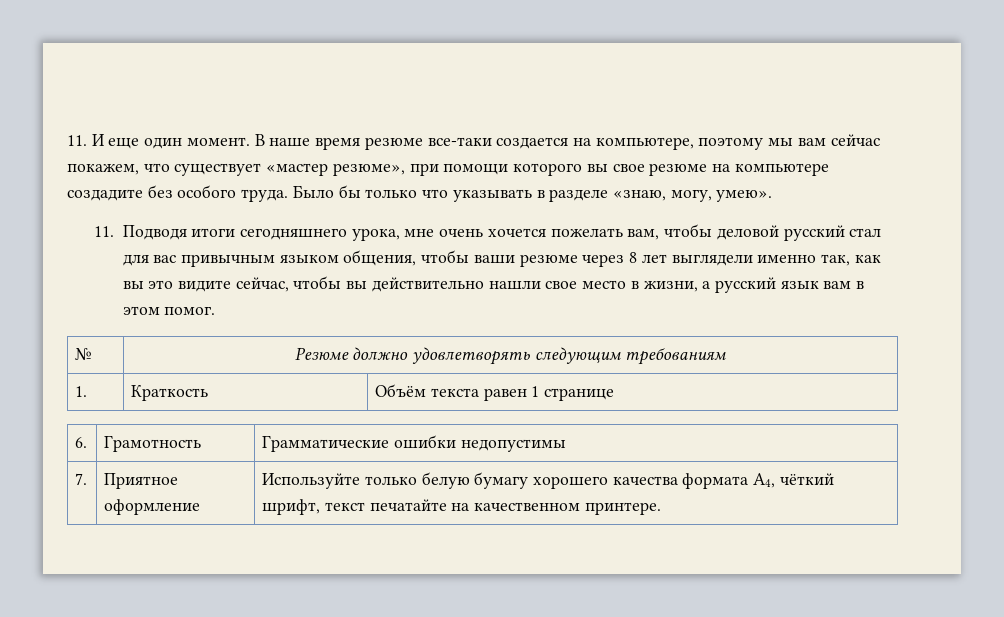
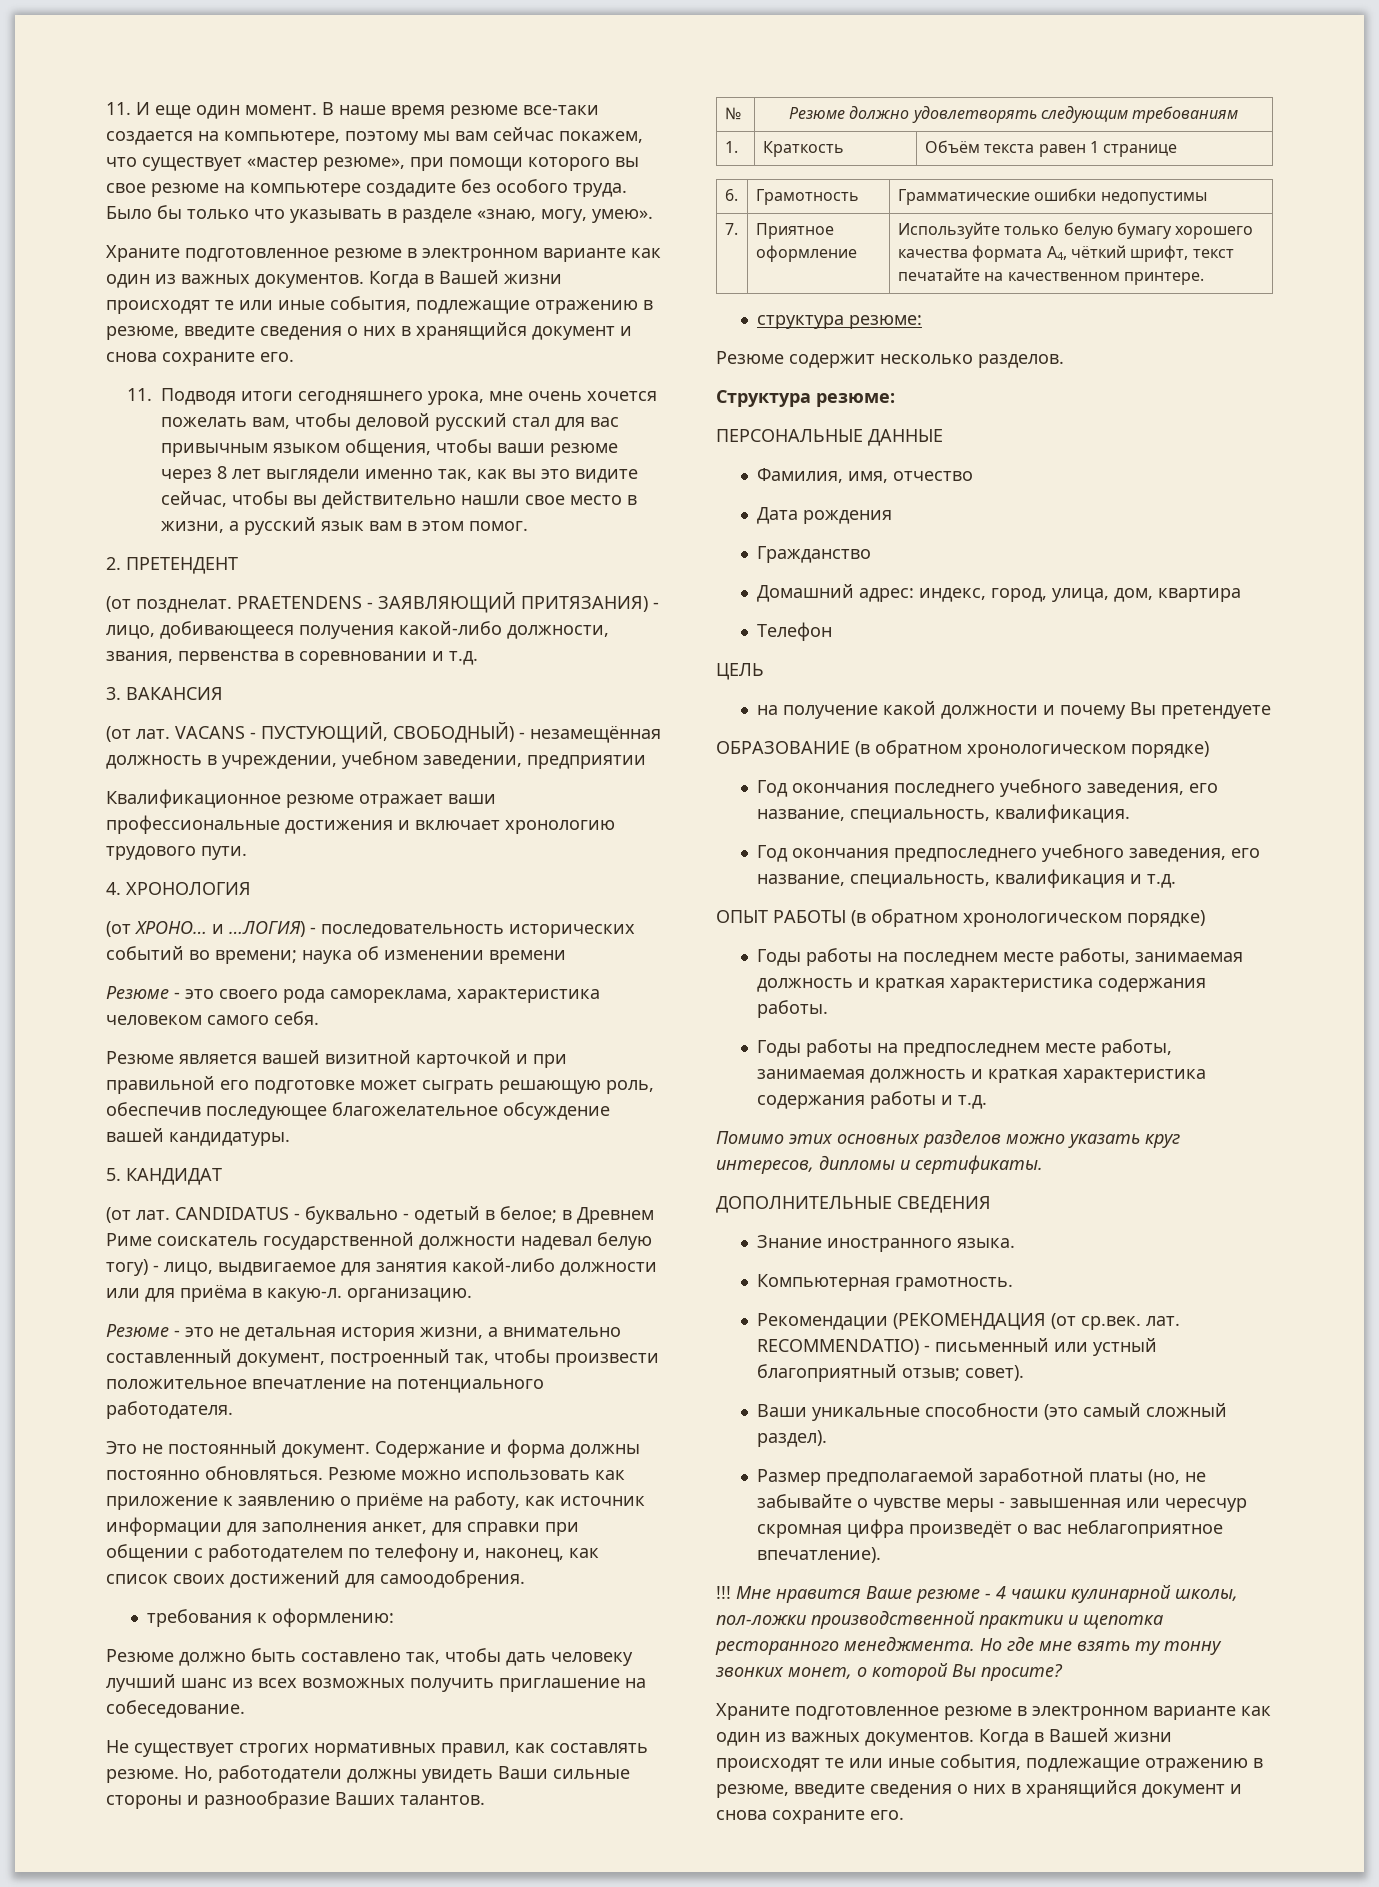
  Было бы только что указывать в разделе «знаю, могу, умею».
+ Храните подготовленное резюме в электронном варианте как один из важных документов. Когда в Вашей жизни происходят те или иные события, подлежащие отражению в резюме, введите сведения о них в хранящийся документ и снова сохраните его.
+ 2. ПРЕТЕНДЕНТ
+ (от позднелат. PRAETENDENS - ЗАЯВЛЯЮЩИЙ ПРИТЯЗАНИЯ) - лицо, добивающееся получения какой-либо должности, звания, первенства в соревновании и т.д.
+ 3. ВАКАНСИЯ
+ (от лат. VACANS - ПУСТУЮЩИЙ, СВОБОДНЫЙ) - незамещённая должность в учреждении, учебном заведении, предприятии
+ Квалификационное резюме отражает ваши профессиональные достижения и включает хронологию трудового пути.
+ 4. ХРОНОЛОГИЯ
+ (от ХРОНО… и …ЛОГИЯ) - последовательность исторических событий во времени; наука об изменении времени
+ Резюме - это своего рода самореклама, характеристика человеком самого себя.
+ Резюме является вашей визитной карточкой и при правильной его подготовке может сыграть решающую роль, обеспечив последующее благожелательное обсуждение вашей кандидатуры.
+ 5. КАНДИДАТ
+ (от лат. CANDIDATUS - буквально - одетый в белое; в Древнем Риме соискатель государственной должности надевал белую тогу) - лицо, выдвигаемое для занятия какой-либо должности или для приёма в какую-л. организацию.
+ Резюме - это не детальная история жизни, а внимательно составленный документ, построенный так, чтобы произвести положительное впечатление на потенциального работодателя.
+ Это не постоянный документ. Содержание и форма должны постоянно обновляться. Резюме можно использовать как приложение к заявлению о приёме на работу, как источник информации для заполнения анкет, для справки при общении с работодателем по телефону и, наконец, как список своих достижений для самоодобрения.
+ требования к оформлению:
+ Резюме должно быть составлено так, чтобы дать человеку лучший шанс из всех возможных получить приглашение на собеседование.
+ Не существует строгих нормативных правил, как составлять резюме. Но, работодатели должны увидеть Ваши сильные стороны и разнообразие Ваших талантов.
+ структура резюме:
+ Резюме содержит несколько разделов.
+ Структура резюме:
+ ПЕРСОНАЛЬНЫЕ ДАННЫЕ
+ Фамилия, имя, отчество
+ Дата рождения
+ Гражданство
+ Домашний адрес: индекс, город, улица, дом, квартира
+ Телефон
+ ЦЕЛЬ
+ на получение какой должности и почему Вы претендуете
+ ОБРАЗОВАНИЕ (в обратном хронологическом порядке)
+ Год окончания последнего учебного заведения, его название, специальность, квалификация.
+ Год окончания предпоследнего учебного заведения, его название, специальность, квалификация и т.д.
+ ОПЫТ РАБОТЫ (в обратном хронологическом порядке)
+ Годы работы на последнем месте работы, занимаемая должность и краткая характеристика содержания работы.
+ Годы работы на предпоследнем месте работы, занимаемая должность и краткая характеристика содержания работы и т.д.
+ Помимо этих основных разделов можно указать круг интересов, дипломы и сертификаты.
+ ДОПОЛНИТЕЛЬНЫЕ СВЕДЕНИЯ
+ Знание иностранного языка.
+ Компьютерная грамотность.
+ Рекомендации (РЕКОМЕНДАЦИЯ (от ср.век. лат. RECOMMENDATIO) - письменный или устный благоприятный отзыв; совет).
+ Ваши уникальные способности (это самый сложный раздел).
+ Размер предполагаемой заработной платы (но, не забывайте о чувстве меры - завышенная или чересчур скромная цифра произведёт о вас неблагоприятное впечатление).
+ !!! Мне нравится Ваше резюме - 4 чашки кулинарной школы, пол-ложки производственной практики и щепотка ресторанного менеджмента. Но где мне взять ту тонну звонких монет, о которой Вы просите?
+ Храните подготовленное резюме в электронном варианте как один из важных документов. Когда в Вашей жизни происходят те или иные события, подлежащие отражению в резюме, введите сведения о них в хранящийся документ и снова сохраните его.

